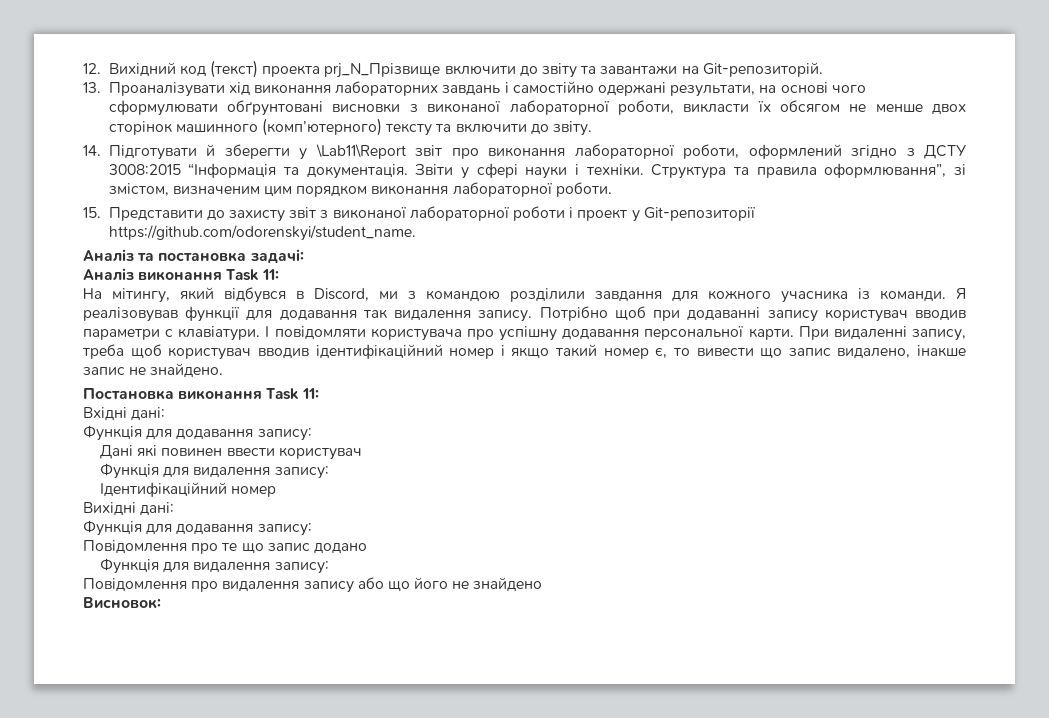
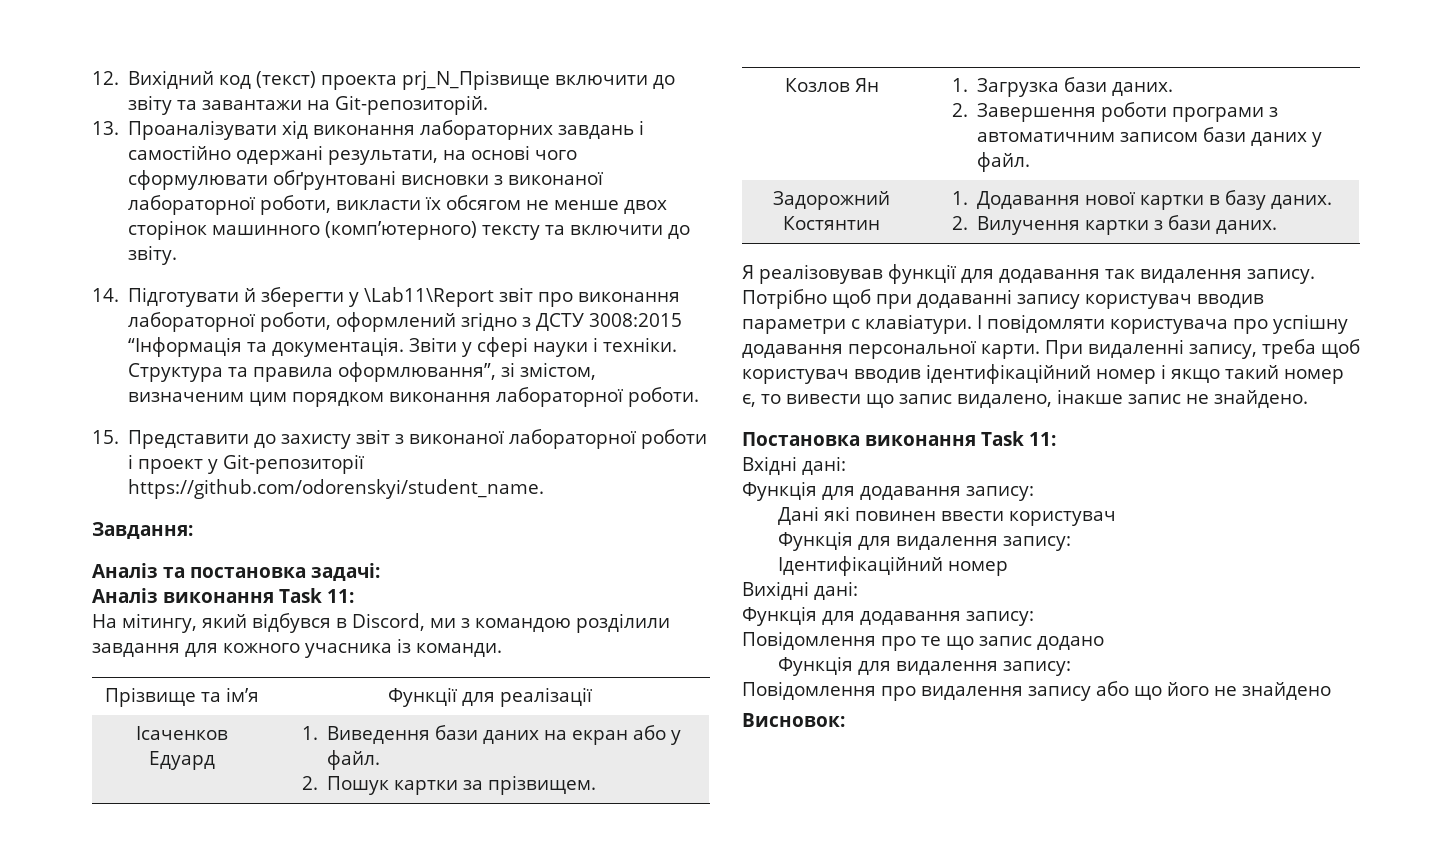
+ Завдання:
- На мітингу, який відбувся в Discord, ми з командою розділили завдання для кожного учасника із команди. Я реалізовував функції для додавання так видалення запису.
+ На мітингу, який відбувся в Discord, ми з командою розділили завдання для кожного учасника із команди.
+ Прізвище та ім’я | Функції для реалізації
+ Ісаченков Едуард | 1. Виведення бази даних на екран або у файл.
+ 2. Пошук картки за прізвищем.
+ Козлов Ян | 1. Загрузка бази даних.
+ 2. Завершення роботи програми з автоматичним записом бази даних у файл.
+ Задорожний Костянтин | 1. Додавання нової картки в базу даних.
+ 2. Вилучення картки з бази даних.
+ Я реалізовував функції для додавання так видалення запису.

